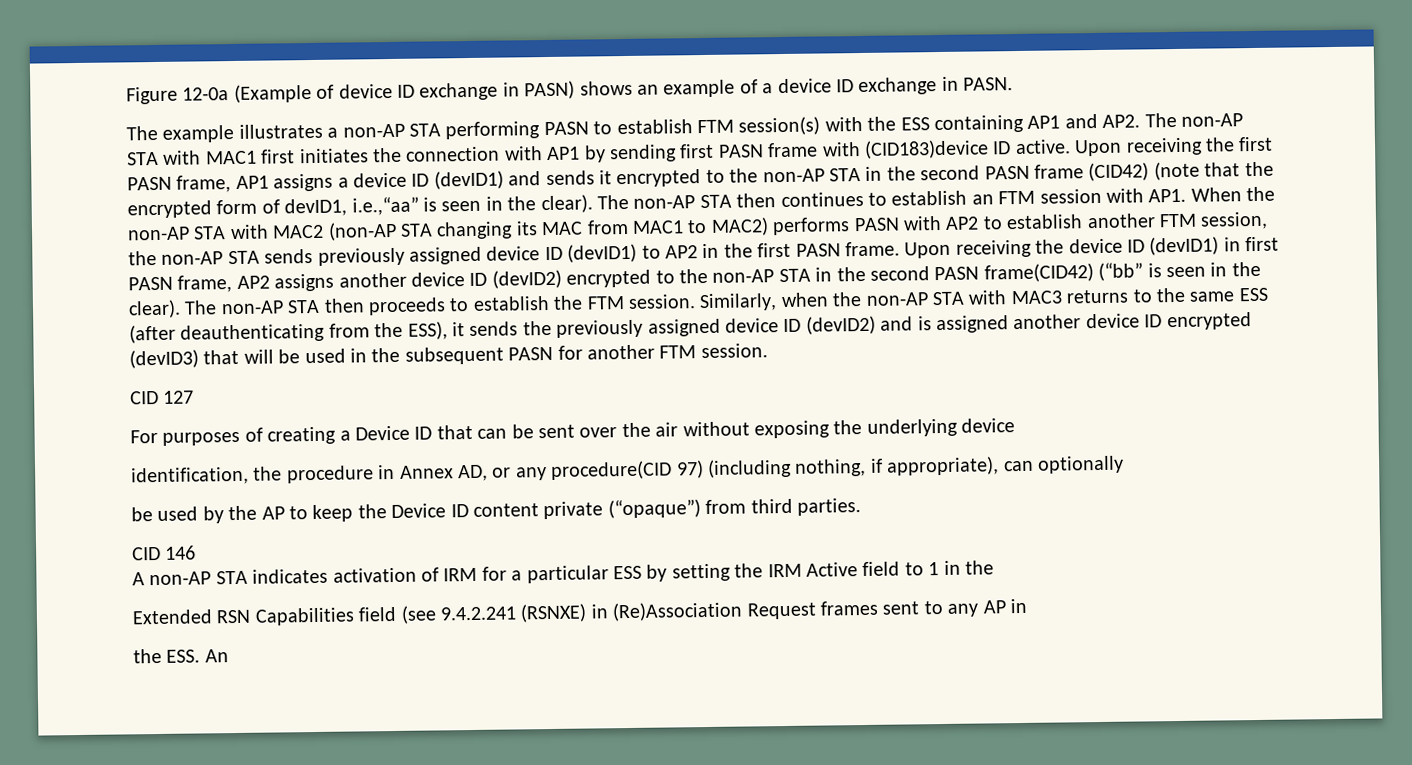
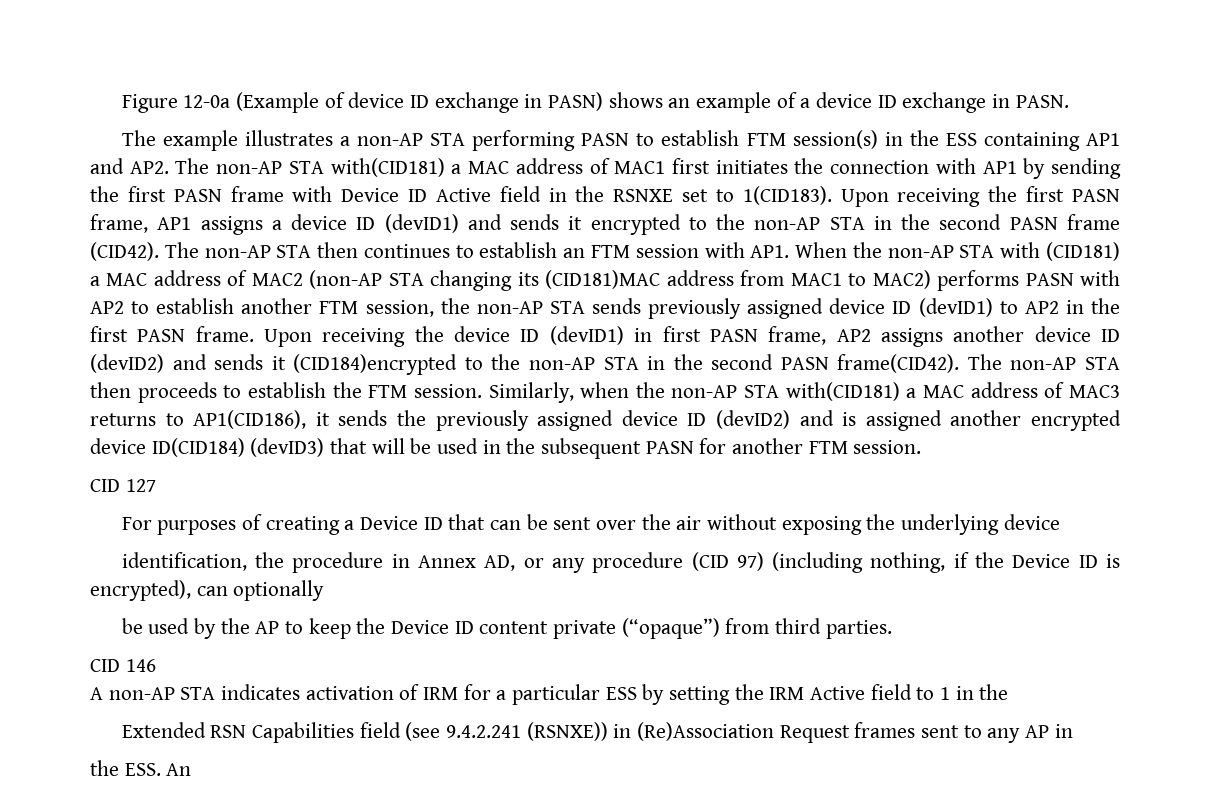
- The example illustrates a non-AP STA performing PASN to establish FTM session(s) with the ESS containing AP1 and AP2. The non-AP STA with MAC1 first initiates the connection with AP1 by sending first PASN frame with (CID183)device ID active.
+ The example illustrates a non-AP STA performing PASN to establish FTM session(s) in the ESS containing AP1 and AP2. The non-AP STA with(CID181) a MAC address of MAC1 first initiates the connection with AP1 by sending the first PASN frame with Device ID Active field in the RSNXE set to 1(CID183).
- Upon receiving the first PASN frame, AP1 assigns a device ID (devID1) and sends it encrypted to the non-AP STA in the second PASN frame (CID42) (note that the encrypted form of devID1, i.e.,“aa” is seen in the clear).
+ Upon receiving the first PASN frame, AP1 assigns a device ID (devID1) and sends it encrypted to the non-AP STA in the second PASN frame (CID42).
- The non-AP STA then continues to establish an FTM session with AP1. When the non-AP STA with MAC2 (non-AP STA changing its MAC from MAC1 to MAC2) performs PASN with AP2 to establish another FTM session, the non-AP STA sends previously assigned device ID (devID1) to AP2 in the first PASN frame.
+ The non-AP STA then continues to establish an FTM session with AP1. When the non-AP STA with (CID181) a MAC address of MAC2 (non-AP STA changing its (CID181)MAC address from MAC1 to MAC2) performs PASN with AP2 to establish another FTM session, the non-AP STA sends previously assigned device ID (devID1) to AP2 in the first PASN frame.
- Upon receiving the device ID (devID1) in first PASN frame, AP2 assigns another device ID (devID2) encrypted to the non-AP STA in the second PASN frame(CID42) (“bb” is seen in the clear).
+ Upon receiving the device ID (devID1) in first PASN frame, AP2 assigns another device ID (devID2) and sends it (CID184)encrypted to the non-AP STA in the second PASN frame(CID42).
- Similarly, when the non-AP STA with MAC3 returns to the same ESS (after deauthenticating from the ESS), it sends the previously assigned device ID (devID2) and is assigned another device ID encrypted (devID3) that will be used in the subsequent PASN for another FTM session.
+ Similarly, when the non-AP STA with(CID181) a MAC address of MAC3 returns to AP1(CID186), it sends the previously assigned device ID (devID2) and is assigned another encrypted device ID(CID184) (devID3) that will be used in the subsequent PASN for another FTM session.
- identification, the procedure in Annex AD, or any procedure(CID 97) (including nothing, if appropriate), can optionally
+ identification, the procedure in Annex AD, or any procedure (CID 97) (including nothing, if the Device ID is encrypted), can optionally
- Extended RSN Capabilities field (see 9.4.2.241 (RSNXE) in (Re)Association Request frames sent to any AP in
+ Extended RSN Capabilities field (see 9.4.2.241 (RSNXE)) in (Re)Association Request frames sent to any AP in

